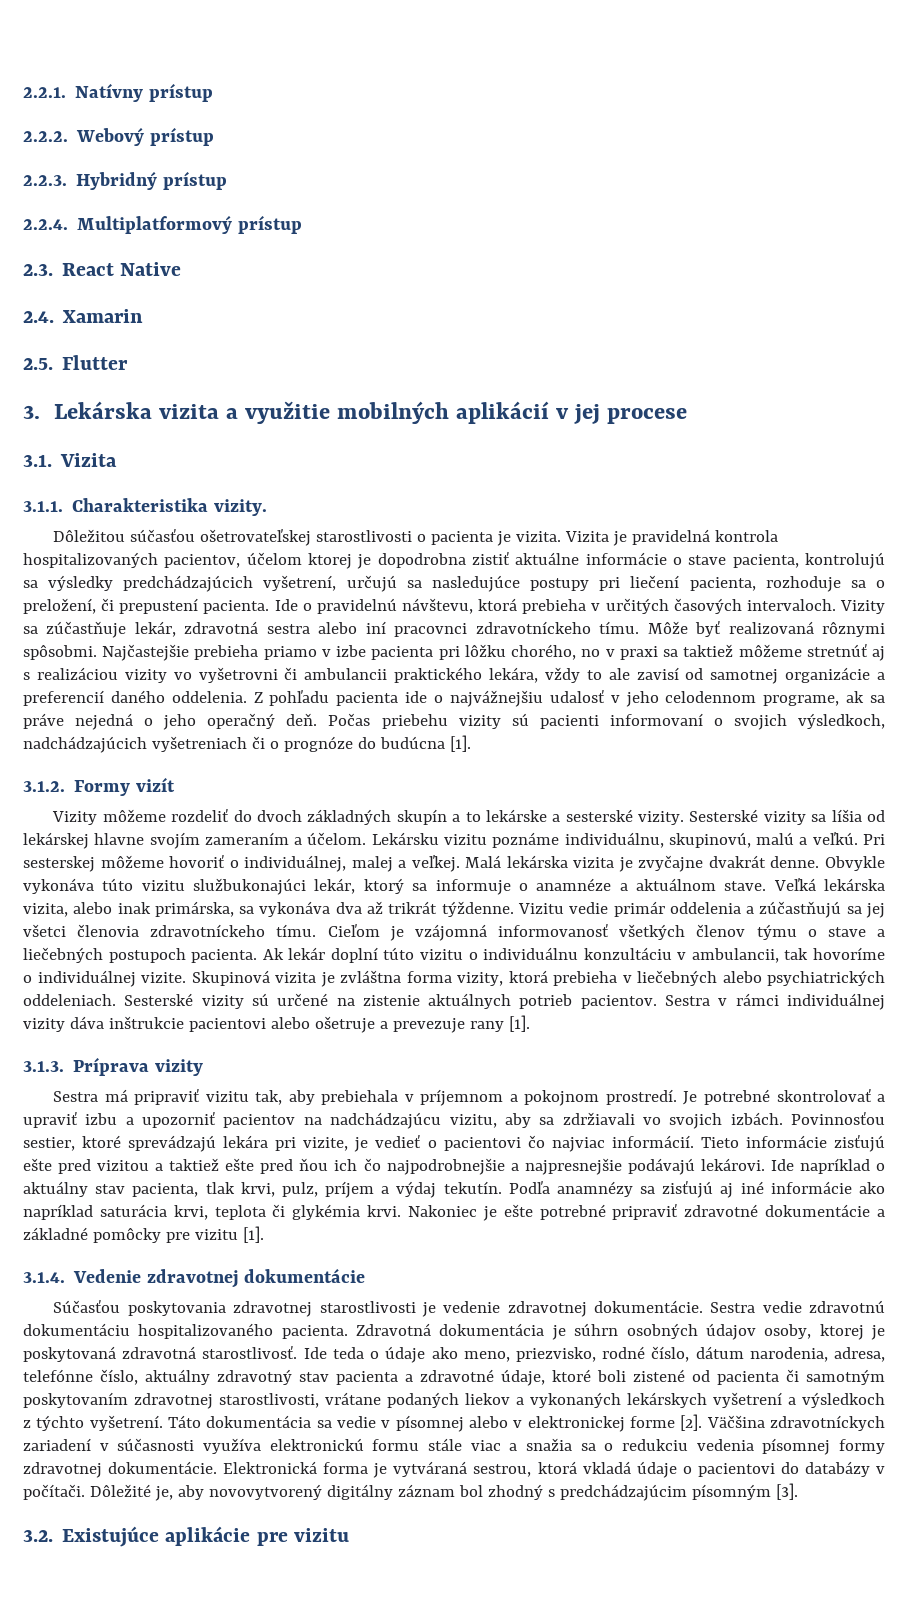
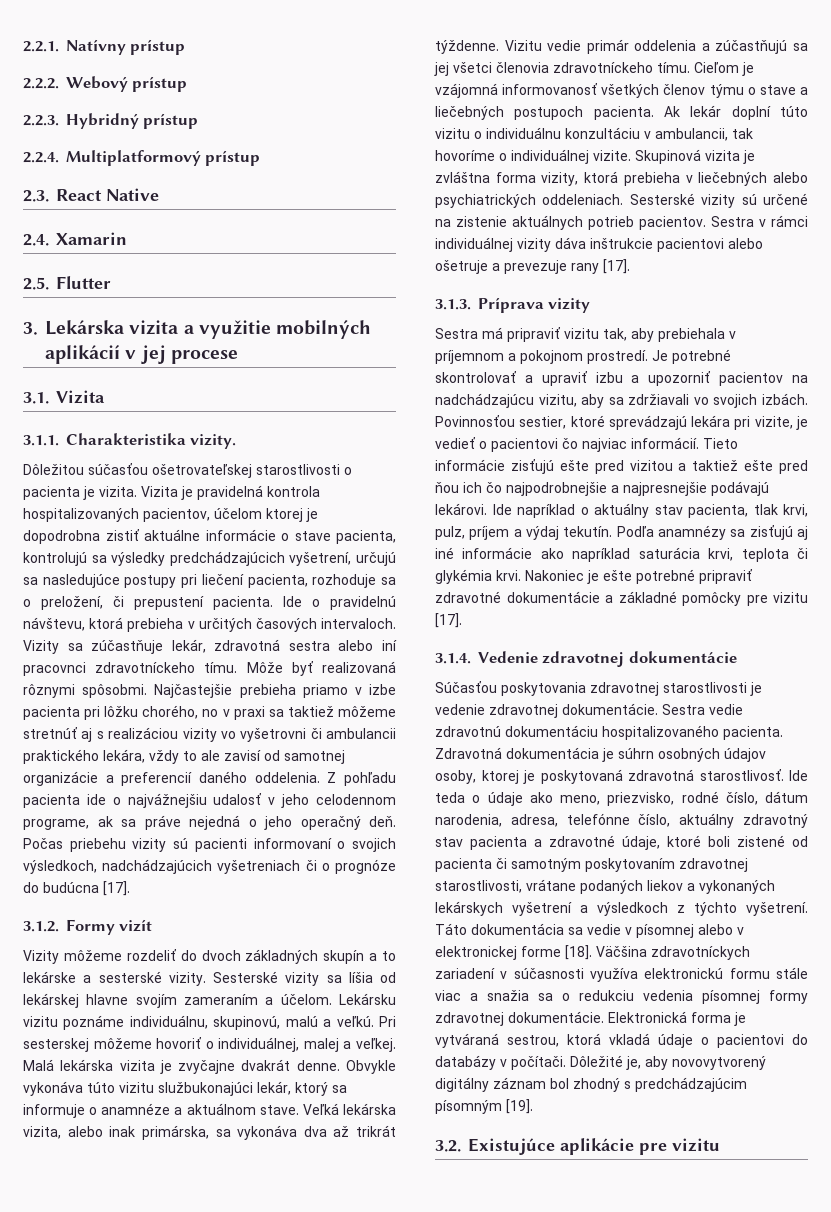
- Počas priebehu vizity sú pacienti informovaní o svojich výsledkoch, nadchádzajúcich vyšetreniach či o prognóze do budúcna [1].
+ Počas priebehu vizity sú pacienti informovaní o svojich výsledkoch, nadchádzajúcich vyšetreniach či o prognóze do budúcna [17].
- Sestra v rámci individuálnej vizity dáva inštrukcie pacientovi alebo ošetruje a prevezuje rany [1].
+ Sestra v rámci individuálnej vizity dáva inštrukcie pacientovi alebo ošetruje a prevezuje rany [17].
- Nakoniec je ešte potrebné pripraviť zdravotné dokumentácie a základné pomôcky pre vizitu [1].
+ Nakoniec je ešte potrebné pripraviť zdravotné dokumentácie a základné pomôcky pre vizitu [17].
- Táto dokumentácia sa vedie v písomnej alebo v elektronickej forme [2].
+ Táto dokumentácia sa vedie v písomnej alebo v elektronickej forme [18].
- Dôležité je, aby novovytvorený digitálny záznam bol zhodný s predchádzajúcim písomným [3].
+ Dôležité je, aby novovytvorený digitálny záznam bol zhodný s predchádzajúcim písomným [19].

